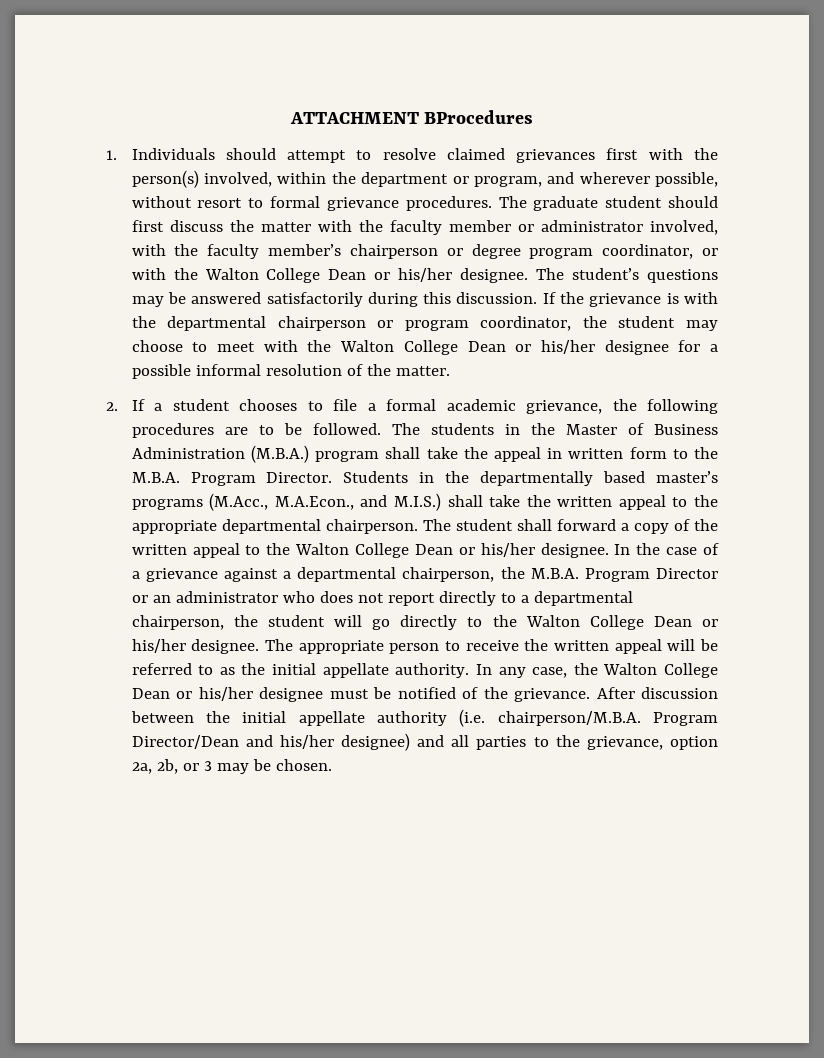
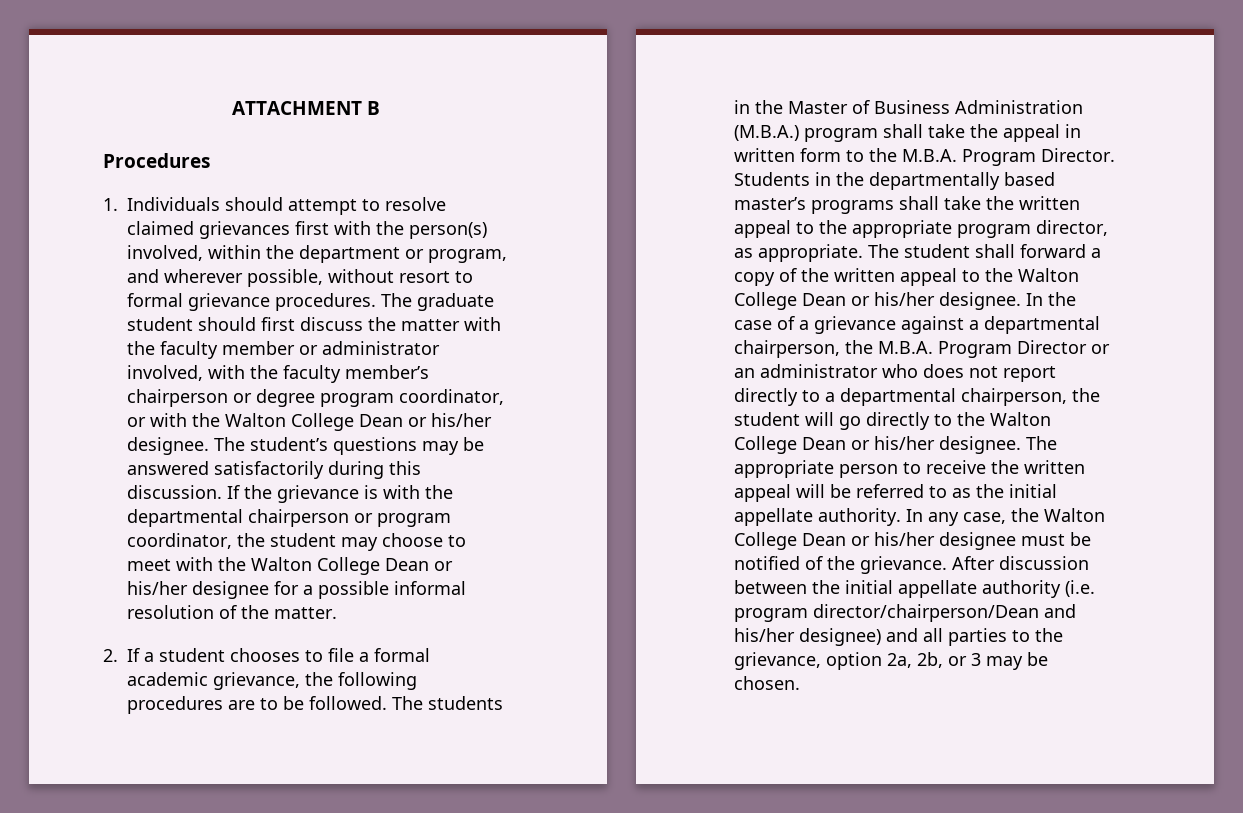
- ATTACHMENT BProcedures
+ ATTACHMENT B
+ Procedures
- Students in the departmentally based master’s programs (M.Acc., M.A.Econ., and M.I.S.) shall take the written appeal to the appropriate departmental chairperson.
+ Students in the departmentally based master’s programs shall take the written appeal to the appropriate program director, as appropriate.
- After discussion between the initial appellate authority (i.e. chairperson/M.B.A. Program Director/Dean and his/her designee) and all parties to the grievance, option 2a, 2b, or 3 may be chosen.
+ After discussion between the initial appellate authority (i.e. program director/chairperson/Dean and his/her designee) and all parties to the grievance, option 2a, 2b, or 3 may be chosen.

